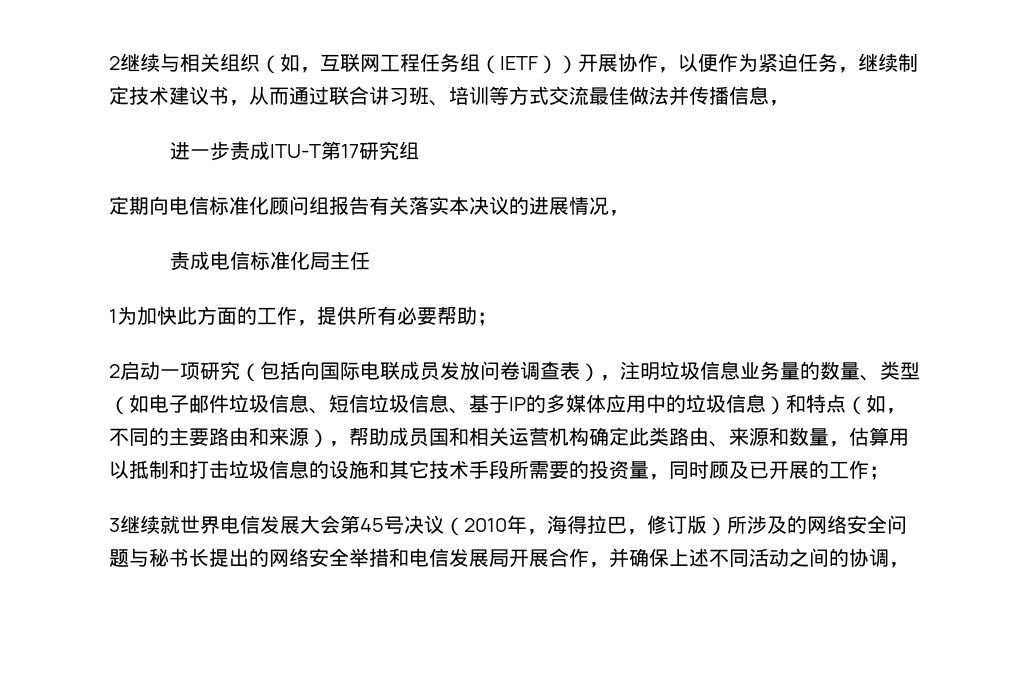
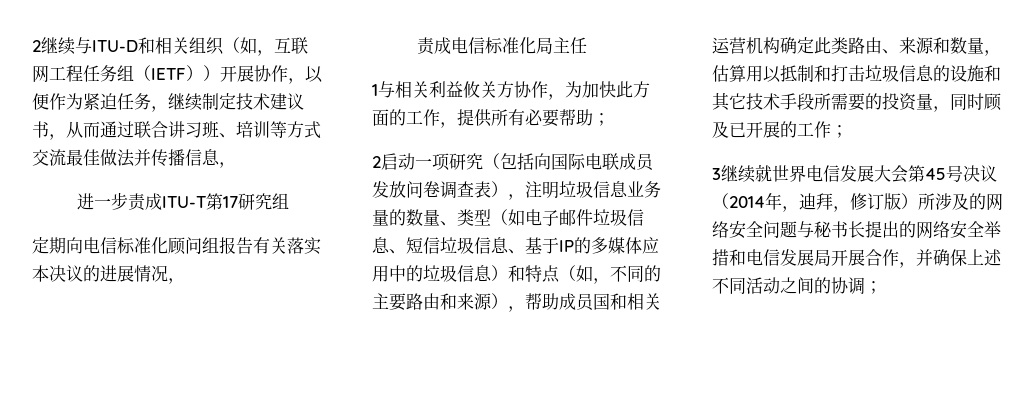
- 2继续与相关组织（如，互联网工程任务组（IETF））开展协作，以便作为紧迫任务，继续制定技术建议书，从而通过联合讲习班、培训等方式交流最佳做法并传播信息，
+ 2继续与ITU-D和相关组织（如，互联网工程任务组（IETF））开展协作，以便作为紧迫任务，继续制定技术建议书，从而通过联合讲习班、培训等方式交流最佳做法并传播信息，
- 1为加快此方面的工作，提供所有必要帮助；
+ 1与相关利益攸关方协作，为加快此方面的工作，提供所有必要帮助；
- 3继续就世界电信发展大会第45号决议（2010年，海得拉巴，修订版）所涉及的网络安全问题与秘书长提出的网络安全举措和电信发展局开展合作，并确保上述不同活动之间的协调，
+ 3继续就世界电信发展大会第45号决议（2014年，迪拜，修订版）所涉及的网络安全问题与秘书长提出的网络安全举措和电信发展局开展合作，并确保上述不同活动之间的协调；

